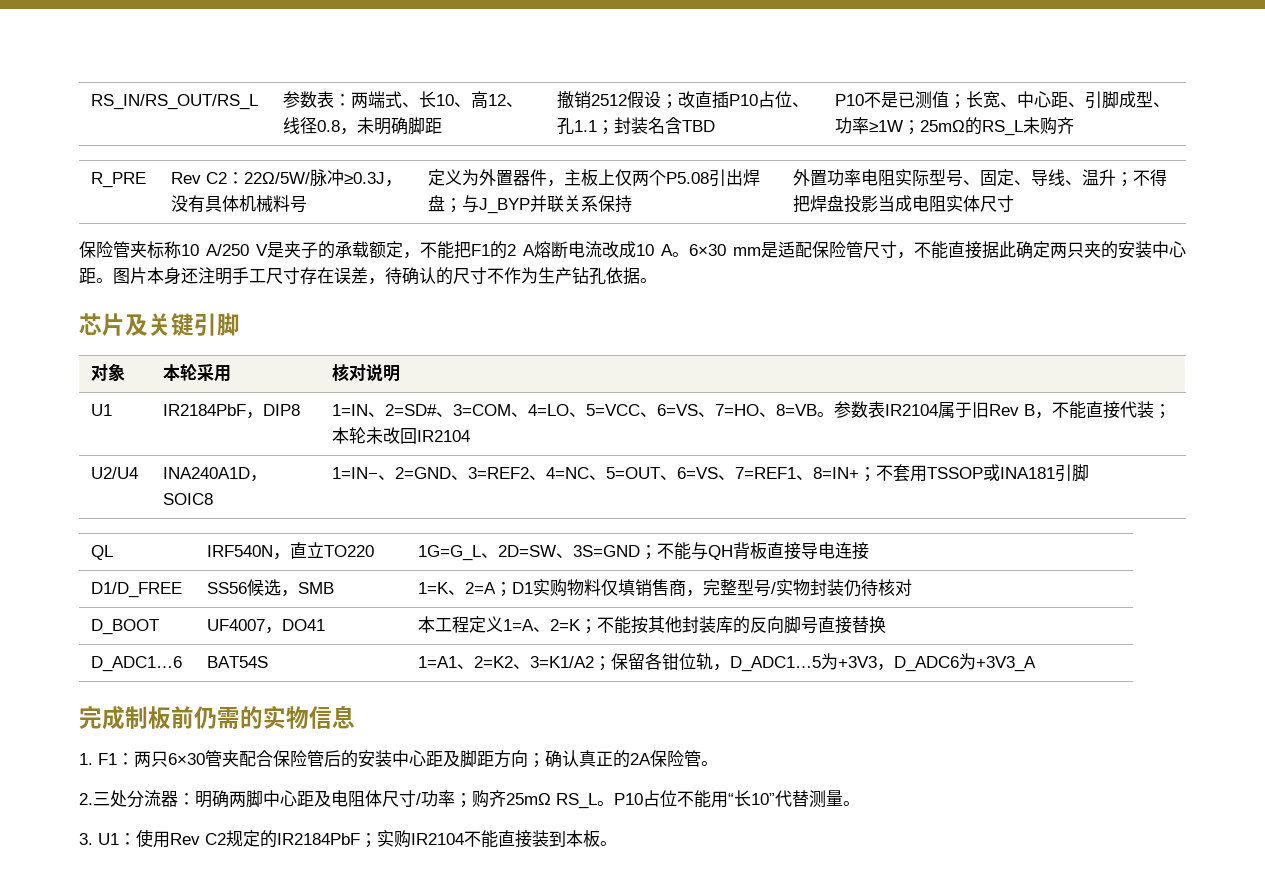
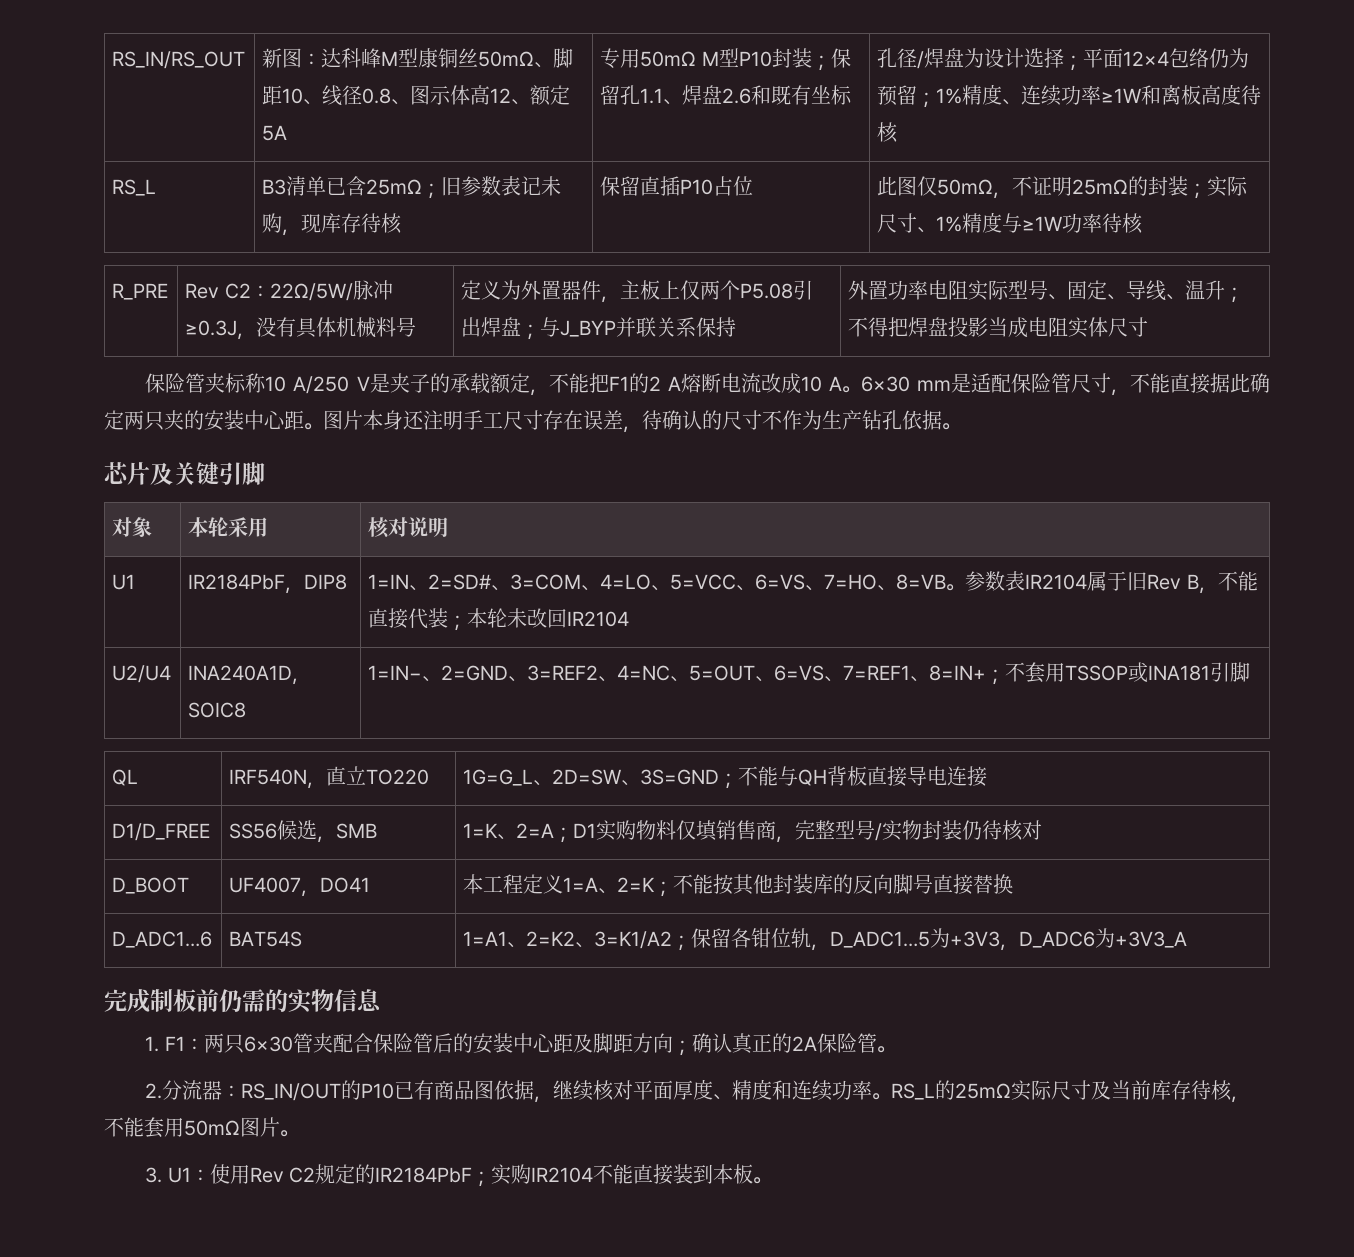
- RS_IN/RS_OUT/RS_L | 参数表：两端式、长10、高12、线径0.8，未明确脚距 | 撤销2512假设；改直插P10占位、孔1.1；封装名含TBD | P10不是已测值；长宽、中心距、引脚成型、功率≥1W；25mΩ的RS_L未购齐
+ RS_IN/RS_OUT | 新图：达科峰M型康铜丝50mΩ、脚距10、线径0.8、图示体高12、额定5A | 专用50mΩ M型P10封装；保留孔1.1、焊盘2.6和既有坐标 | 孔径/焊盘为设计选择；平面12×4包络仍为预留；1%精度、连续功率≥1W和离板高度待核
+ RS_L | B3清单已含25mΩ；旧参数表记未购，现库存待核 | 保留直插P10占位 | 此图仅50mΩ，不证明25mΩ的封装；实际尺寸、1%精度与≥1W功率待核
- 2.三处分流器：明确两脚中心距及电阻体尺寸/功率；购齐25mΩ RS_L。P10占位不能用“长10”代替测量。
+ 2.分流器：RS_IN/OUT的P10已有商品图依据，继续核对平面厚度、精度和连续功率。RS_L的25mΩ实际尺寸及当前库存待核，不能套用50mΩ图片。

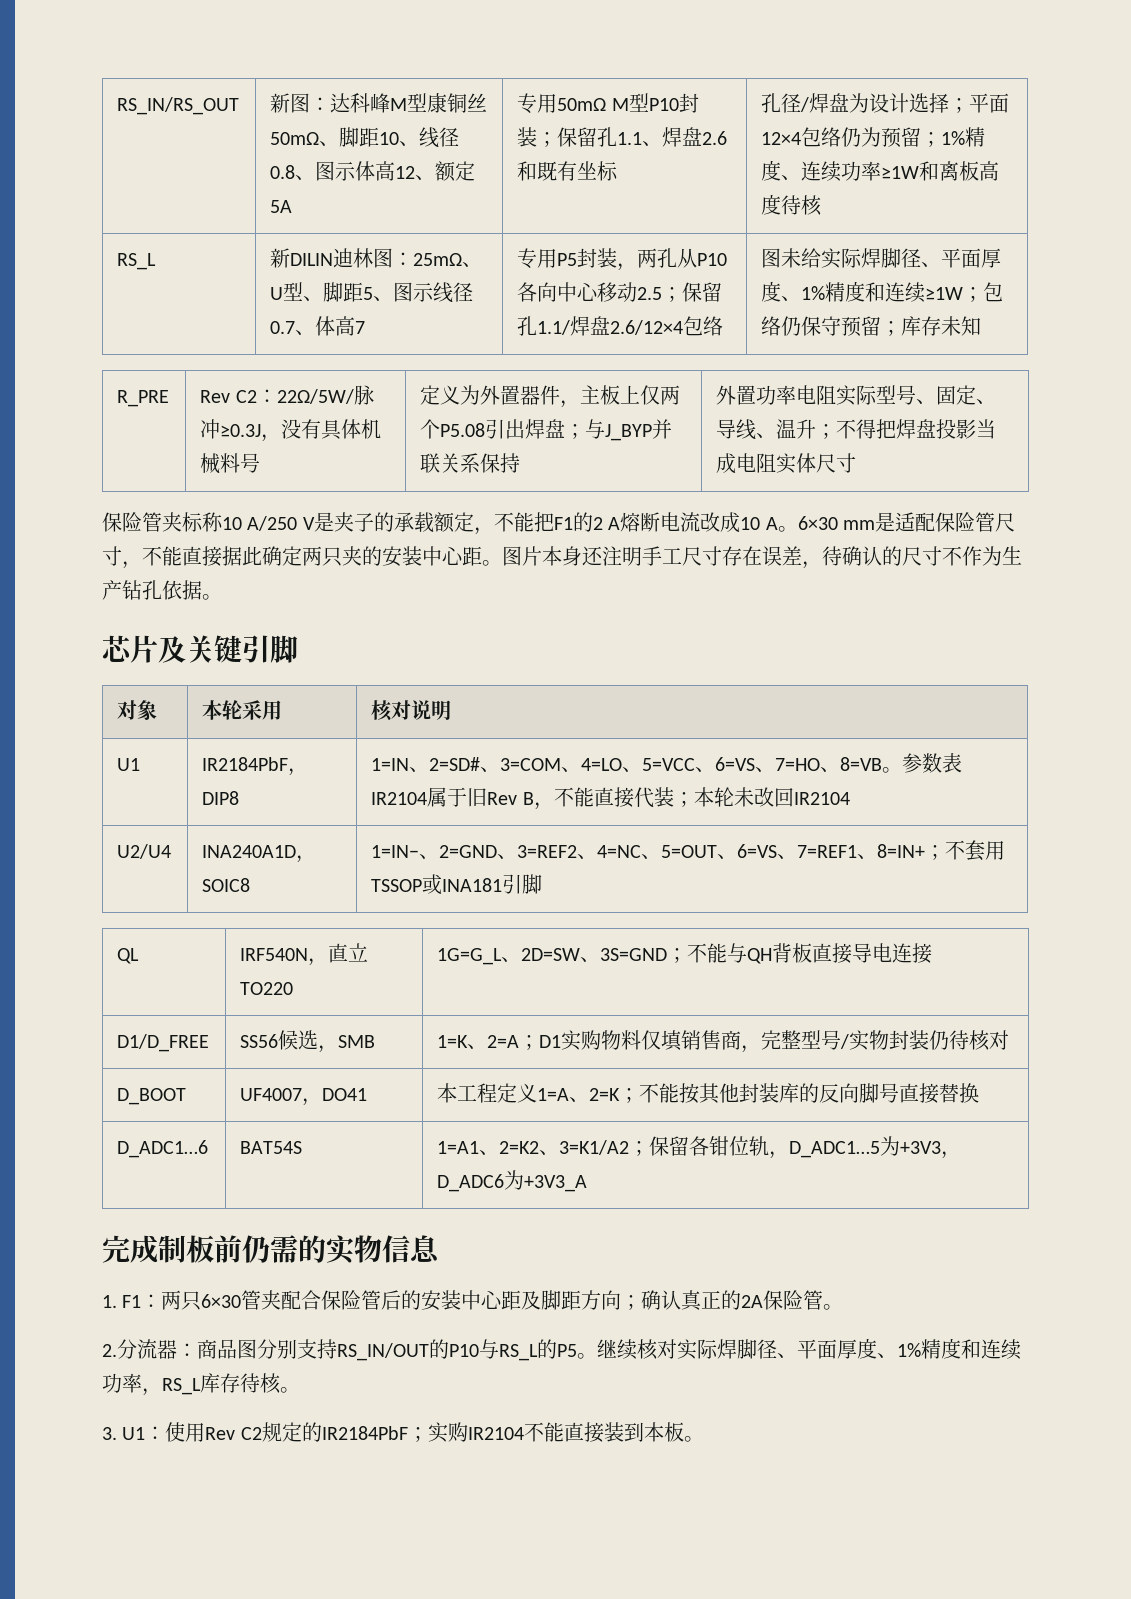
- B3清单已含25mΩ；旧参数表记未购，现库存待核 | 保留直插P10占位 | 此图仅50mΩ，不证明25mΩ的封装；实际尺寸、1%精度与≥1W功率待核
+ 新DILIN迪林图：25mΩ、U型、脚距5、图示线径0.7、体高7 | 专用P5封装，两孔从P10各向中心移动2.5；保留孔1.1/焊盘2.6/12×4包络 | 图未给实际焊脚径、平面厚度、1%精度和连续≥1W；包络仍保守预留；库存未知
- 2.分流器：RS_IN/OUT的P10已有商品图依据，继续核对平面厚度、精度和连续功率。RS_L的25mΩ实际尺寸及当前库存待核，不能套用50mΩ图片。
+ 2.分流器：商品图分别支持RS_IN/OUT的P10与RS_L的P5。继续核对实际焊脚径、平面厚度、1%精度和连续功率，RS_L库存待核。

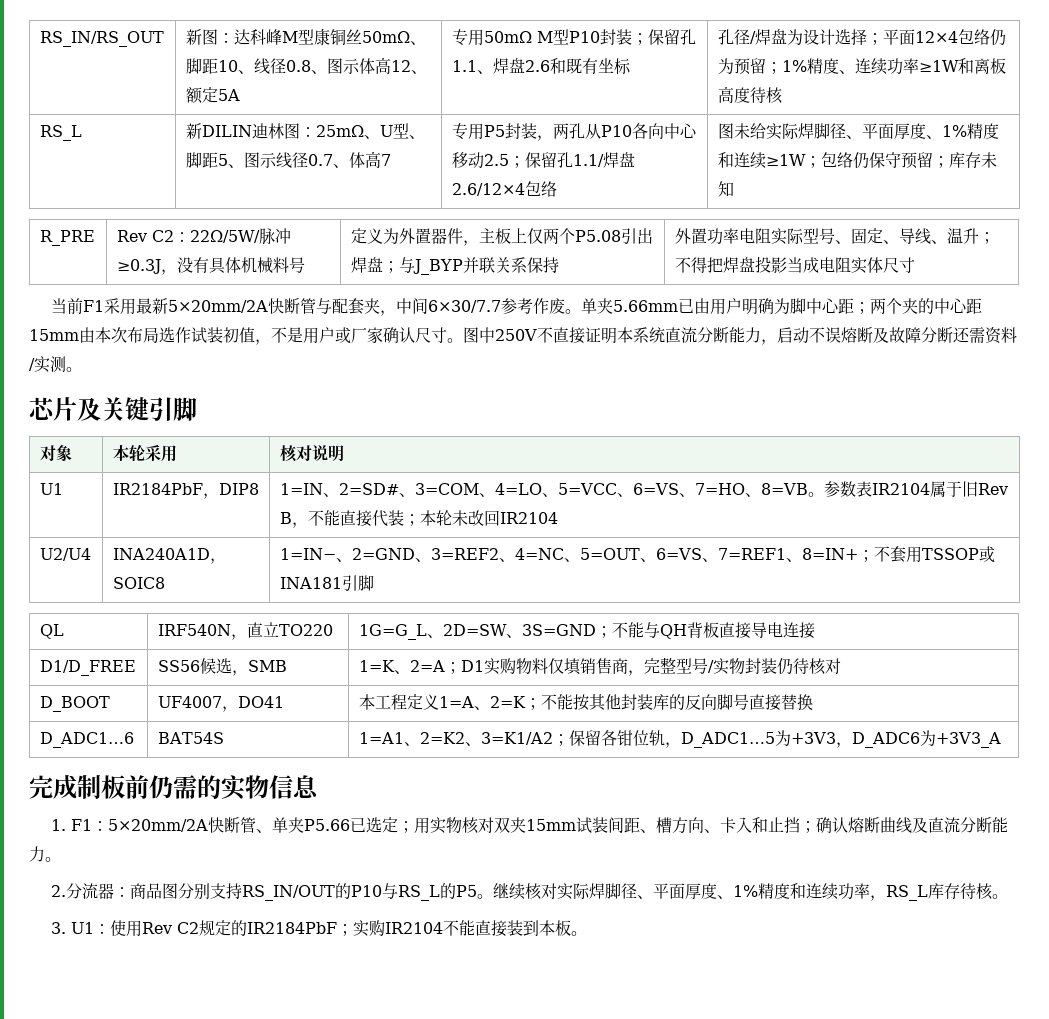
- 保险管夹标称10 A/250 V是夹子的承载额定，不能把F1的2 A熔断电流改成10 A。6×30 mm是适配保险管尺寸，不能直接据此确定两只夹的安装中心距。图片本身还注明手工尺寸存在误差，待确认的尺寸不作为生产钻孔依据。
+ 当前F1采用最新5×20mm/2A快断管与配套夹，中间6×30/7.7参考作废。单夹5.66mm已由用户明确为脚中心距；两个夹的中心距15mm由本次布局选作试装初值，不是用户或厂家确认尺寸。图中250V不直接证明本系统直流分断能力，启动不误熔断及故障分断还需资料/实测。
- 1. F1：两只6×30管夹配合保险管后的安装中心距及脚距方向；确认真正的2A保险管。
+ 1. F1：5×20mm/2A快断管、单夹P5.66已选定；用实物核对双夹15mm试装间距、槽方向、卡入和止挡；确认熔断曲线及直流分断能力。

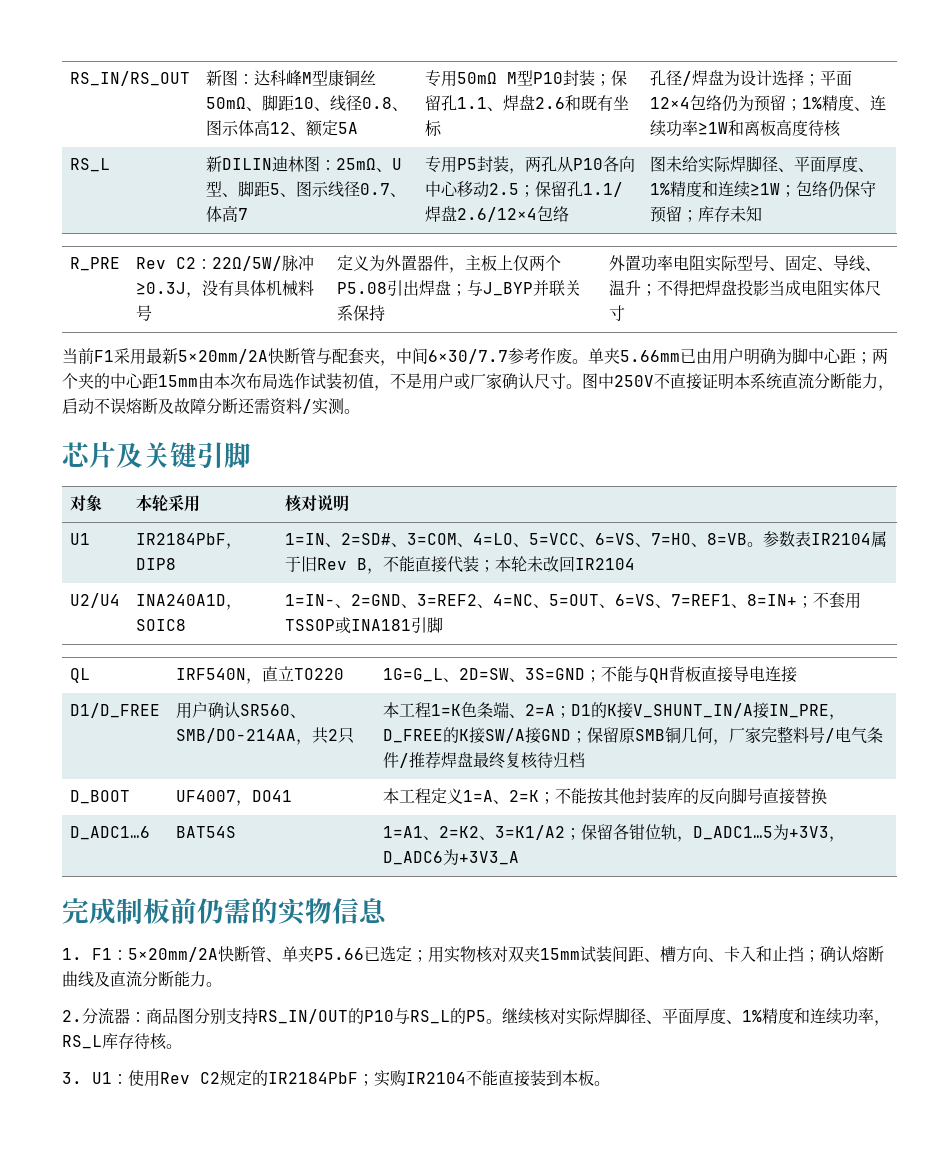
- SS56候选，SMB | 1=K、2=A；D1实购物料仅填销售商，完整型号/实物封装仍待核对
+ 用户确认SR560、SMB/DO-214AA，共2只 | 本工程1=K色条端、2=A；D1的K接V_SHUNT_IN/A接IN_PRE，D_FREE的K接SW/A接GND；保留原SMB铜几何，厂家完整料号/电气条件/推荐焊盘最终复核待归档

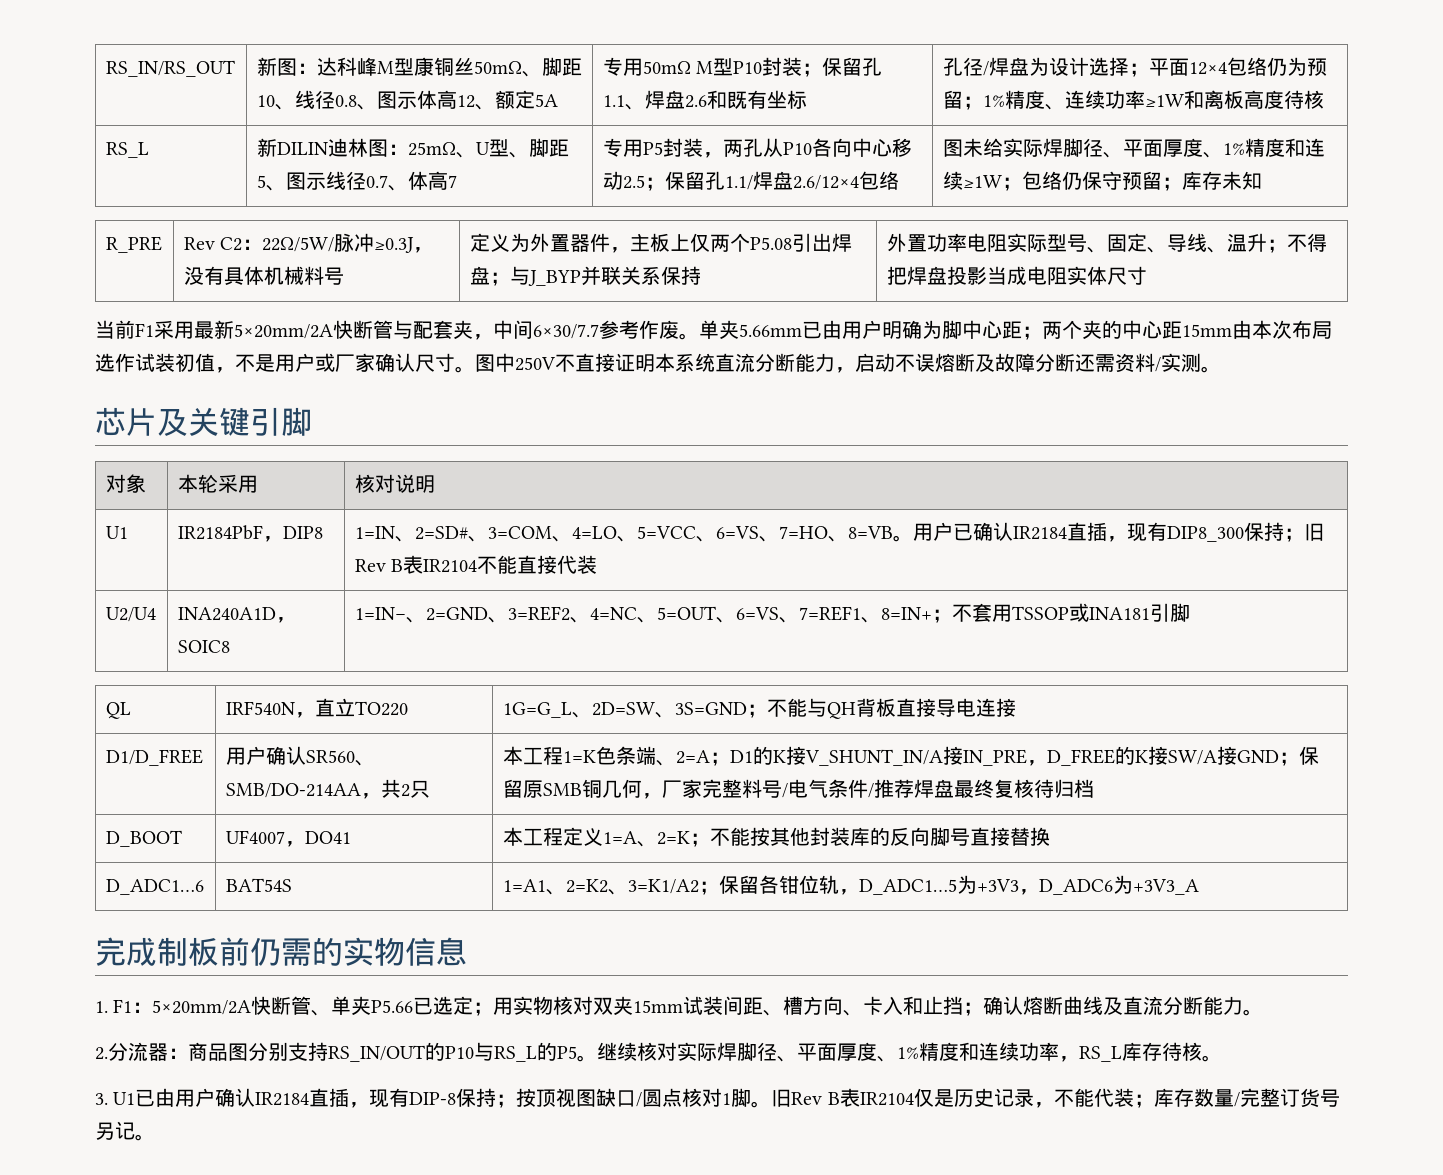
- U1 | IR2184PbF，DIP8 | 1=IN、2=SD#、3=COM、4=LO、5=VCC、6=VS、7=HO、8=VB。参数表IR2104属于旧Rev B，不能直接代装；本轮未改回IR2104
+ U1 | IR2184PbF，DIP8 | 1=IN、2=SD#、3=COM、4=LO、5=VCC、6=VS、7=HO、8=VB。用户已确认IR2184直插，现有DIP8_300保持；旧Rev B表IR2104不能直接代装
- 3. U1：使用Rev C2规定的IR2184PbF；实购IR2104不能直接装到本板。
+ 3. U1已由用户确认IR2184直插，现有DIP-8保持；按顶视图缺口/圆点核对1脚。旧Rev B表IR2104仅是历史记录，不能代装；库存数量/完整订货号另记。

